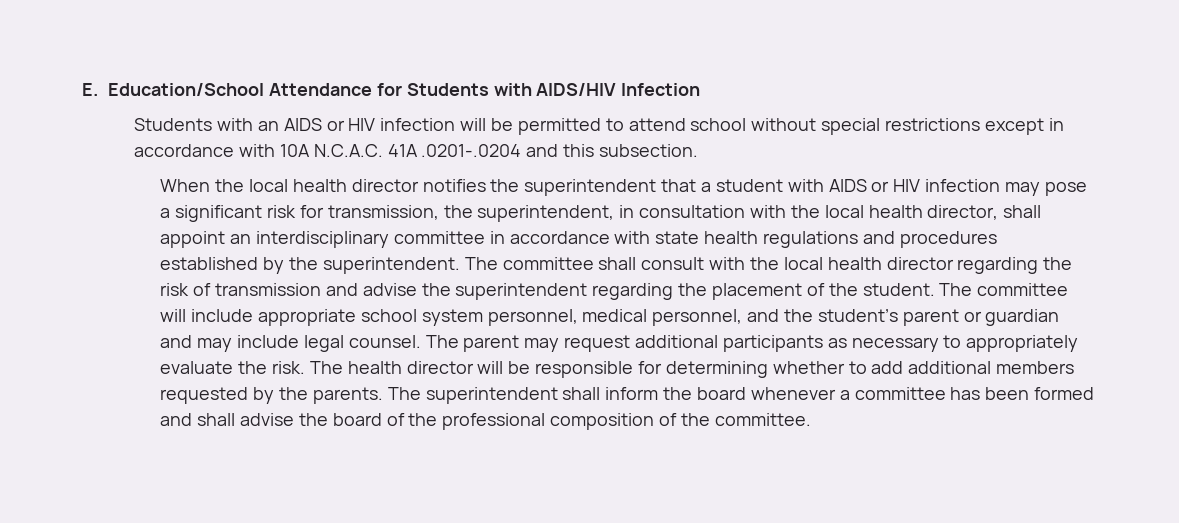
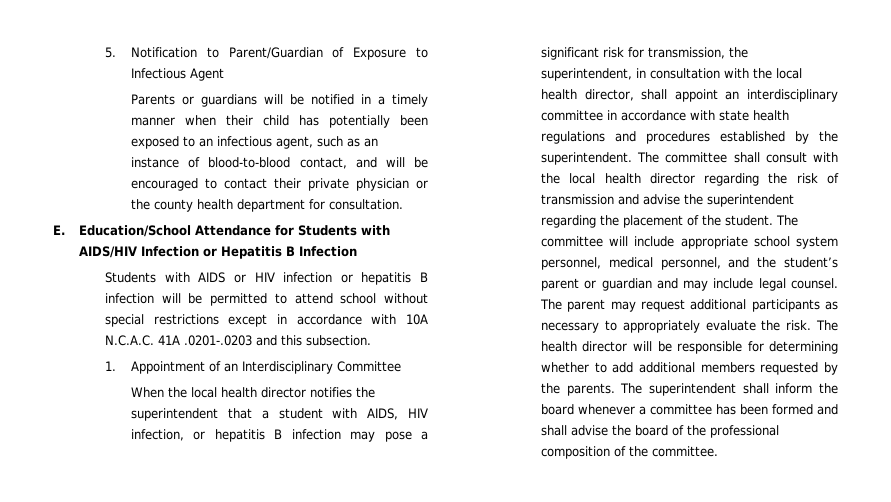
+ 5. Notification to Parent/Guardian of Exposure to Infectious Agent
+ Parents or guardians will be notified in a timely manner when their child has potentially been exposed to an infectious agent, such as an instance of blood-to-blood contact, and will be encouraged to contact their private physician or the county health department for consultation.
- E. Education/School Attendance for Students with AIDS/HIV Infection
- Students with an AIDS or HIV infection will be permitted to attend school without special restrictions except in accordance with 10A N.C.A.C. 41A .0201-.0204 and this subsection.
+ E. Education/School Attendance for Students with AIDS/HIV Infection or Hepatitis B Infection
+ Students with AIDS or HIV infection or hepatitis B infection will be permitted to attend school without special restrictions except in accordance with 10A N.C.A.C. 41A .0201-.0203 and this subsection.
+ 1. Appointment of an Interdisciplinary Committee
- When the local health director notifies the superintendent that a student with AIDS or HIV infection may pose a significant risk for transmission, the superintendent, in consultation with the local health director, shall appoint an interdisciplinary committee in accordance with state health regulations and procedures established by the superintendent.
+ When the local health director notifies the superintendent that a student with AIDS, HIV infection, or hepatitis B infection may pose a significant risk for transmission, the superintendent, in consultation with the local health director, shall appoint an interdisciplinary committee in accordance with state health regulations and procedures established by the superintendent.

